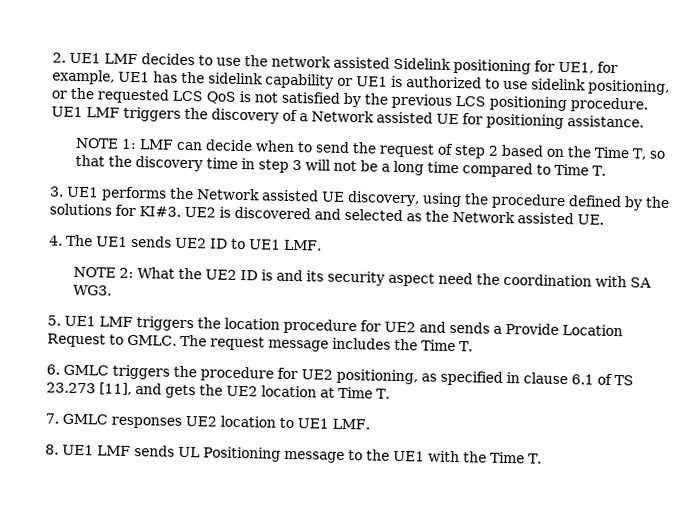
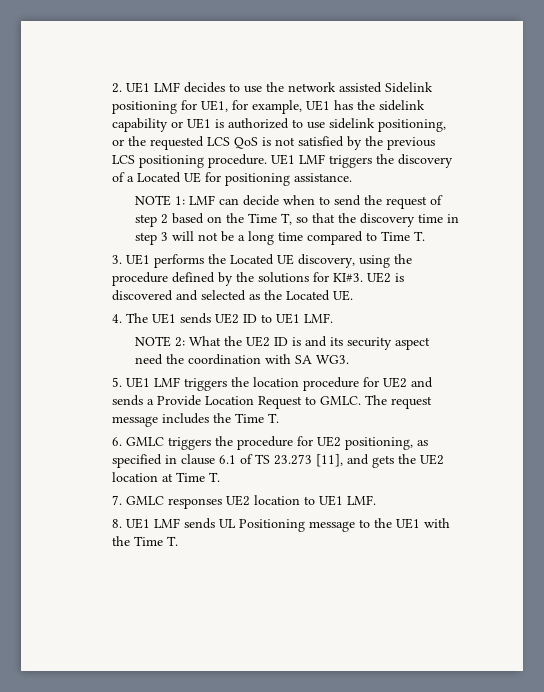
- UE1 LMF triggers the discovery of a Network assisted UE for positioning assistance.
+ UE1 LMF triggers the discovery of a Located UE for positioning assistance.
- 3. UE1 performs the Network assisted UE discovery, using the procedure defined by the solutions for KI#3.
+ 3. UE1 performs the Located UE discovery, using the procedure defined by the solutions for KI#3.
- UE2 is discovered and selected as the Network assisted UE.
+ UE2 is discovered and selected as the Located UE.

